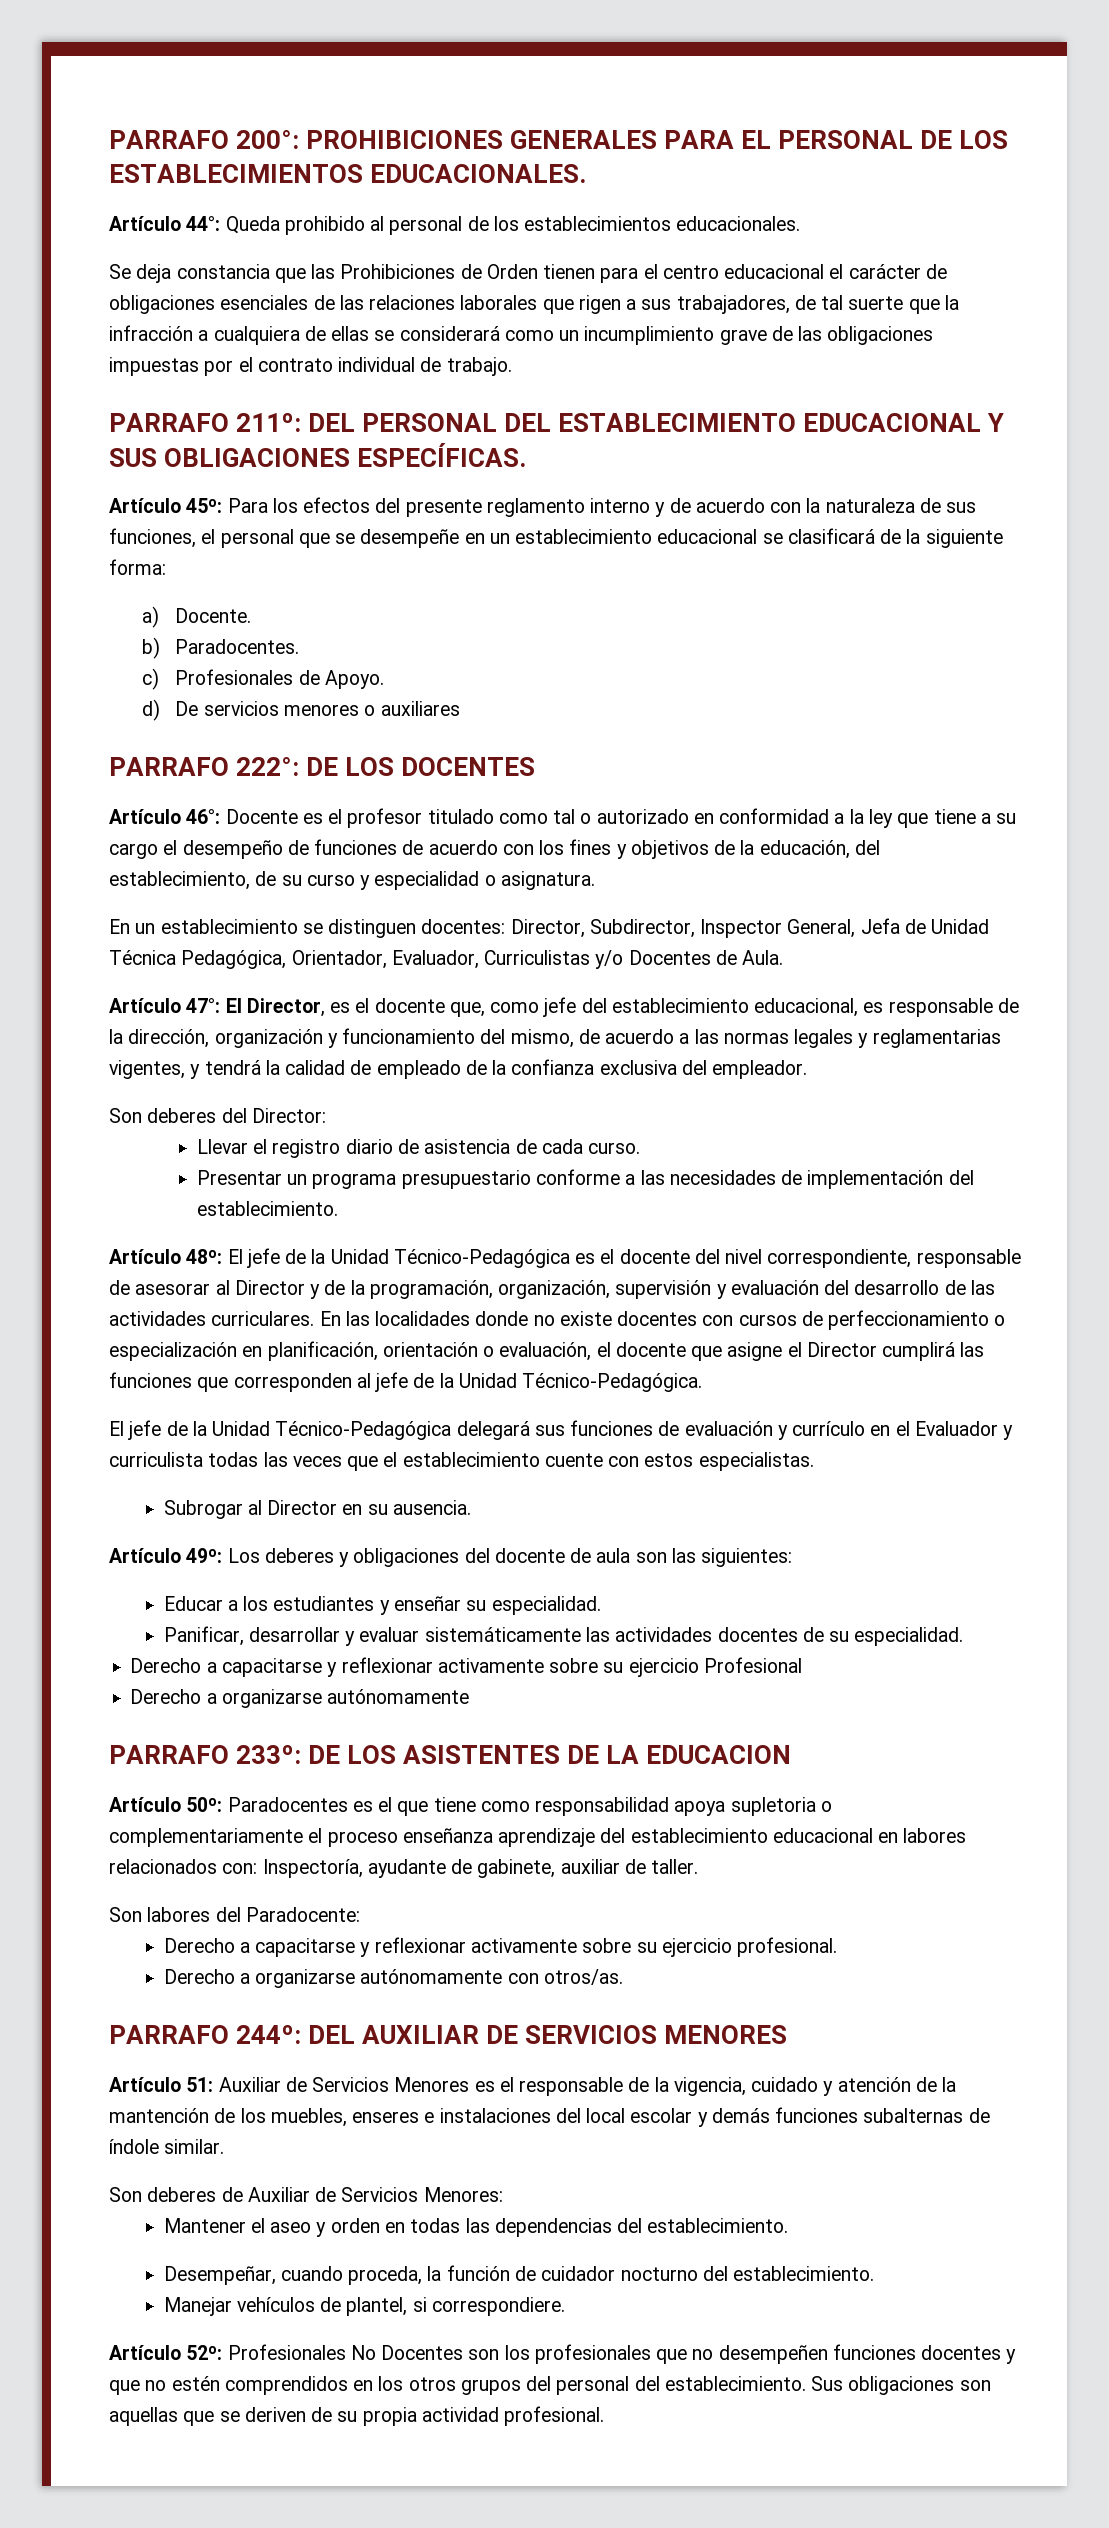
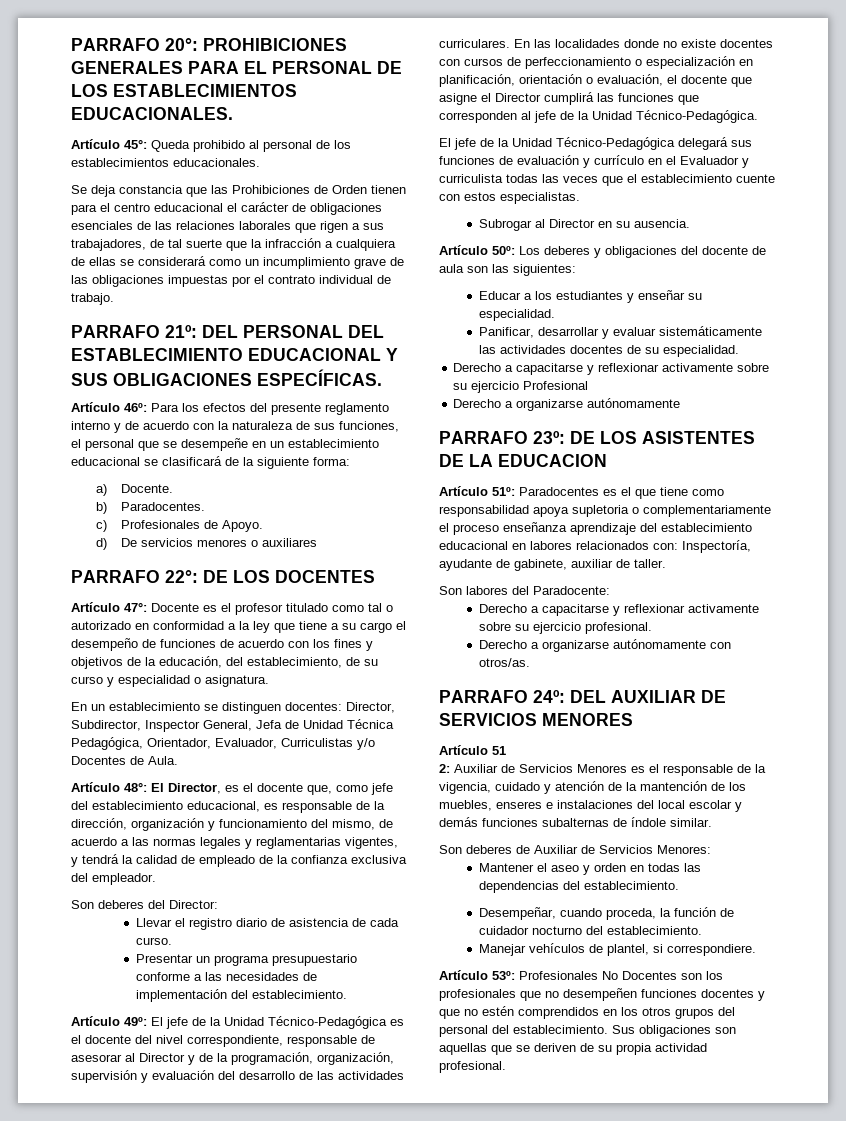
- PARRAFO 200°: PROHIBICIONES GENERALES PARA EL PERSONAL DE LOS ESTABLECIMIENTOS EDUCACIONALES.
+ PARRAFO 20°: PROHIBICIONES GENERALES PARA EL PERSONAL DE LOS ESTABLECIMIENTOS EDUCACIONALES.
- Artículo 44°: Queda prohibido al personal de los establecimientos educacionales.
+ Artículo 45°: Queda prohibido al personal de los establecimientos educacionales.
- PARRAFO 211º: DEL PERSONAL DEL ESTABLECIMIENTO EDUCACIONAL Y SUS OBLIGACIONES ESPECÍFICAS.
+ PARRAFO 21º: DEL PERSONAL DEL ESTABLECIMIENTO EDUCACIONAL Y SUS OBLIGACIONES ESPECÍFICAS.
- Artículo 45º: Para los efectos del presente reglamento interno y de acuerdo con la naturaleza de sus funciones, el personal que se desempeñe en un establecimiento educacional se clasificará de la siguiente forma:
+ Artículo 46º: Para los efectos del presente reglamento interno y de acuerdo con la naturaleza de sus funciones, el personal que se desempeñe en un establecimiento educacional se clasificará de la siguiente forma:
- PARRAFO 222°: DE LOS DOCENTES
+ PARRAFO 22°: DE LOS DOCENTES
- Artículo 46°: Docente es el profesor titulado como tal o autorizado en conformidad a la ley que tiene a su cargo el desempeño de funciones de acuerdo con los fines y objetivos de la educación, del establecimiento, de su curso y especialidad o asignatura.
+ Artículo 47°: Docente es el profesor titulado como tal o autorizado en conformidad a la ley que tiene a su cargo el desempeño de funciones de acuerdo con los fines y objetivos de la educación, del establecimiento, de su curso y especialidad o asignatura.
- Artículo 47°: El Director, es el docente que, como jefe del establecimiento educacional, es responsable de la dirección, organización y funcionamiento del mismo, de acuerdo a las normas legales y reglamentarias vigentes, y tendrá la calidad de empleado de la confianza exclusiva del empleador.
+ Artículo 48°: El Director, es el docente que, como jefe del establecimiento educacional, es responsable de la dirección, organización y funcionamiento del mismo, de acuerdo a las normas legales y reglamentarias vigentes, y tendrá la calidad de empleado de la confianza exclusiva del empleador.
- Artículo 48º: El jefe de la Unidad Técnico-Pedagógica es el docente del nivel correspondiente, responsable de asesorar al Director y de la programación, organización, supervisión y evaluación del desarrollo de las actividades curriculares.
+ Artículo 49º: El jefe de la Unidad Técnico-Pedagógica es el docente del nivel correspondiente, responsable de asesorar al Director y de la programación, organización, supervisión y evaluación del desarrollo de las actividades curriculares.
- Artículo 49º: Los deberes y obligaciones del docente de aula son las siguientes:
+ Artículo 50º: Los deberes y obligaciones del docente de aula son las siguientes:
- PARRAFO 233º: DE LOS ASISTENTES DE LA EDUCACION
+ PARRAFO 23º: DE LOS ASISTENTES DE LA EDUCACION
- Artículo 50º: Paradocentes es el que tiene como responsabilidad apoya supletoria o complementariamente el proceso enseñanza aprendizaje del establecimiento educacional en labores relacionados con: Inspectoría, ayudante de gabinete, auxiliar de taller.
+ Artículo 51º: Paradocentes es el que tiene como responsabilidad apoya supletoria o complementariamente el proceso enseñanza aprendizaje del establecimiento educacional en labores relacionados con: Inspectoría, ayudante de gabinete, auxiliar de taller.
- PARRAFO 244º: DEL AUXILIAR DE SERVICIOS MENORES
+ PARRAFO 24º: DEL AUXILIAR DE SERVICIOS MENORES
- Artículo 51: Auxiliar de Servicios Menores es el responsable de la vigencia, cuidado y atención de la mantención de los muebles, enseres e instalaciones del local escolar y demás funciones subalternas de índole similar.
+ Artículo 51
+ 2: Auxiliar de Servicios Menores es el responsable de la vigencia, cuidado y atención de la mantención de los muebles, enseres e instalaciones del local escolar y demás funciones subalternas de índole similar.
- Artículo 52º: Profesionales No Docentes son los profesionales que no desempeñen funciones docentes y que no estén comprendidos en los otros grupos del personal del establecimiento.
+ Artículo 53º: Profesionales No Docentes son los profesionales que no desempeñen funciones docentes y que no estén comprendidos en los otros grupos del personal del establecimiento.

